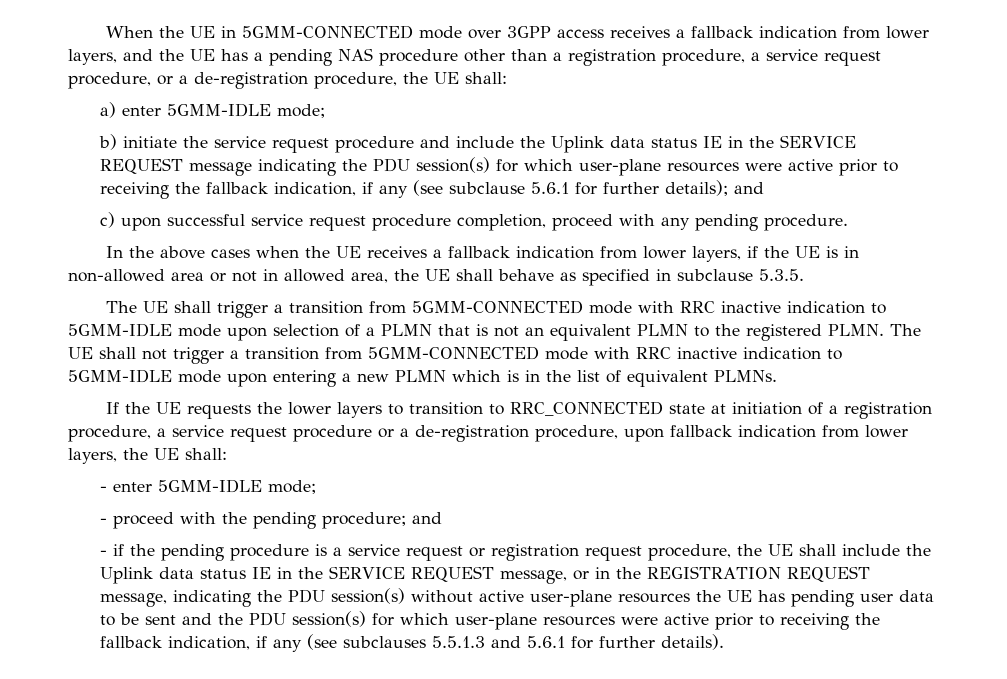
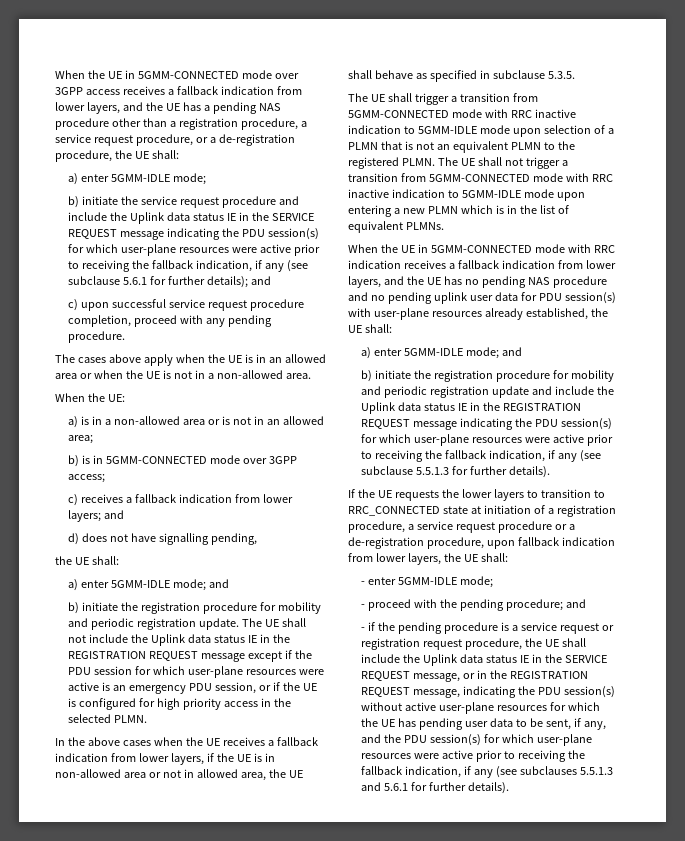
+ The cases above apply when the UE is in an allowed area or when the UE is not in a non-allowed area.
+ When the UE:
+ a) is in a non-allowed area or is not in an allowed area;
+ b) is in 5GMM-CONNECTED mode over 3GPP access;
+ c) receives a fallback indication from lower layers; and
+ d) does not have signalling pending,
+ the UE shall:
+ a) enter 5GMM-IDLE mode; and
+ b) initiate the registration procedure for mobility and periodic registration update. The UE shall not include the Uplink data status IE in the REGISTRATION REQUEST message except if the PDU session for which user-plane resources were active is an emergency PDU session, or if the UE is configured for high priority access in the selected PLMN.
+ When the UE in 5GMM-CONNECTED mode with RRC indication receives a fallback indication from lower layers, and the UE has no pending NAS procedure and no pending uplink user data for PDU session(s) with user-plane resources already established, the UE shall:
+ a) enter 5GMM-IDLE mode; and
+ b) initiate the registration procedure for mobility and periodic registration update and include the Uplink data status IE in the REGISTRATION REQUEST message indicating the PDU session(s) for which user-plane resources were active prior to receiving the fallback indication, if any (see subclause 5.5.1.3 for further details).
- - if the pending procedure is a service request or registration request procedure, the UE shall include the Uplink data status IE in the SERVICE REQUEST message, or in the REGISTRATION REQUEST message, indicating the PDU session(s) without active user-plane resources the UE has pending user data to be sent and the PDU session(s) for which user-plane resources were active prior to receiving the fallback indication, if any (see subclauses 5.5.1.3 and 5.6.1 for further details).
+ - if the pending procedure is a service request or registration request procedure, the UE shall include the Uplink data status IE in the SERVICE REQUEST message, or in the REGISTRATION REQUEST message, indicating the PDU session(s) without active user-plane resources for which the UE has pending user data to be sent, if any, and the PDU session(s) for which user-plane resources were active prior to receiving the fallback indication, if any (see subclauses 5.5.1.3 and 5.6.1 for further details).

